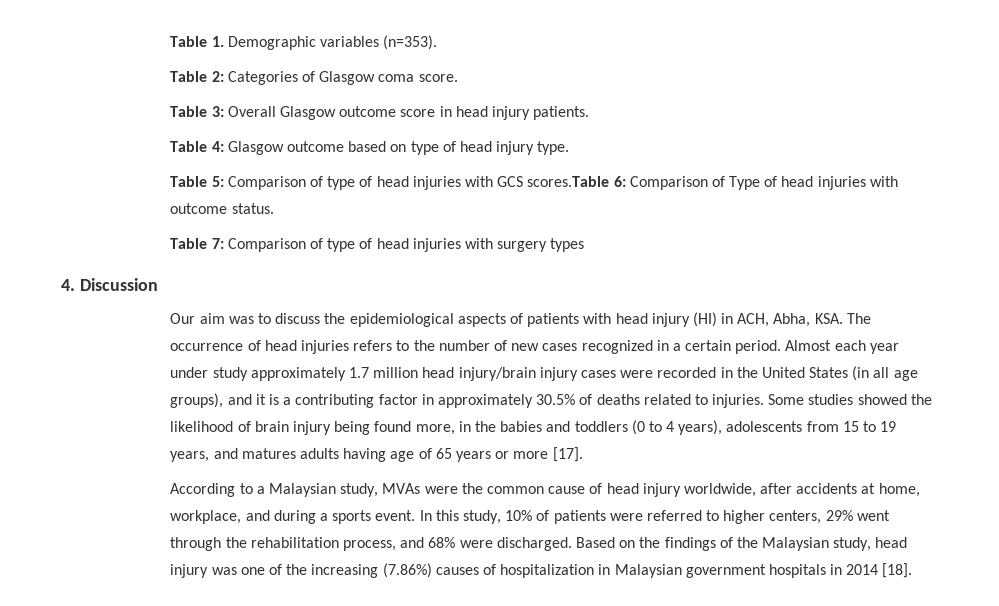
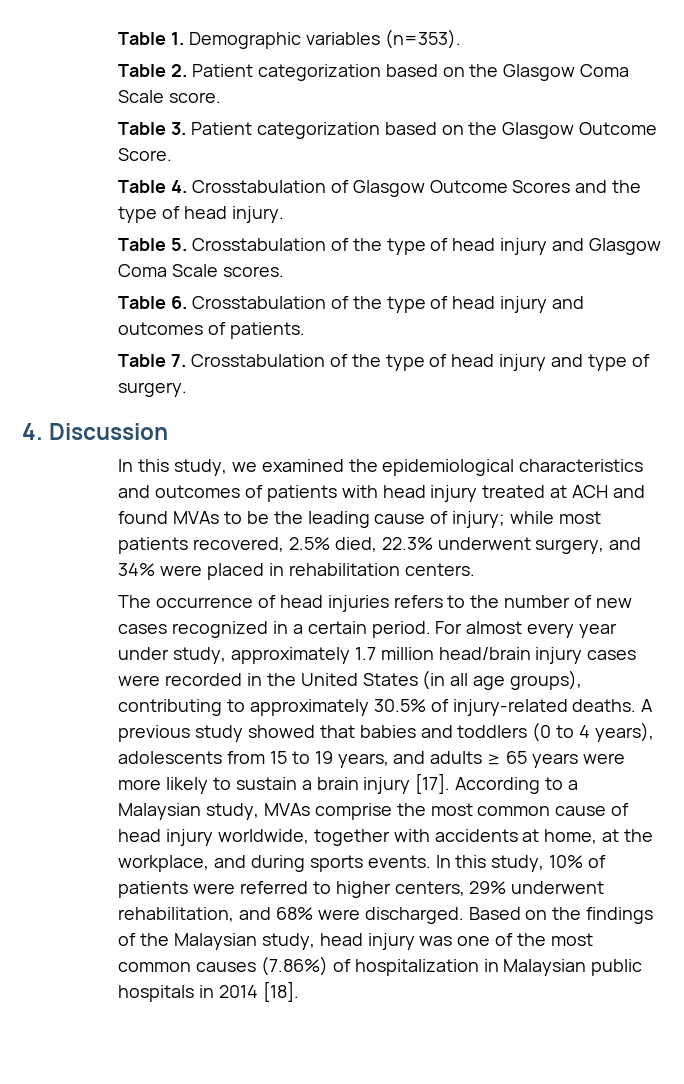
- Table 2: Categories of Glasgow coma score.
- Table 3: Overall Glasgow outcome score in head injury patients.
- Table 4: Glasgow outcome based on type of head injury type.
- Table 5: Comparison of type of head injuries with GCS scores.Table 6: Comparison of Type of head injuries with outcome status.
- Table 7: Comparison of type of head injuries with surgery types
+ Table 2. Patient categorization based on the Glasgow Coma Scale score.
+ Table 3. Patient categorization based on the Glasgow Outcome Score.
+ Table 4. Crosstabulation of Glasgow Outcome Scores and the type of head injury.
+ Table 5. Crosstabulation of the type of head injury and Glasgow Coma Scale scores.
+ Table 6. Crosstabulation of the type of head injury and outcomes of patients.
+ Table 7. Crosstabulation of the type of head injury and type of surgery.
  4. Discussion
- Our aim was to discuss the epidemiological aspects of patients with head injury (HI) in ACH, Abha, KSA. The occurrence of head injuries refers to the number of new cases recognized in a certain period.
+ In this study, we examined the epidemiological characteristics and outcomes of patients with head injury treated at ACH and found MVAs to be the leading cause of injury; while most patients recovered, 2.5% died, 22.3% underwent surgery, and 34% were placed in rehabilitation centers.
+ The occurrence of head injuries refers to the number of new cases recognized in a certain period.
- Almost each year under study approximately 1.7 million head injury/brain injury cases were recorded in the United States (in all age groups), and it is a contributing factor in approximately 30.5% of deaths related to injuries. Some studies showed the likelihood of brain injury being found more, in the babies and toddlers (0 to 4 years), adolescents from 15 to 19 years, and matures adults having age of 65 years or more [17].
- According to a Malaysian study, MVAs were the common cause of head injury worldwide, after accidents at home, workplace, and during a sports event.
+ For almost every year under study, approximately 1.7 million head/brain injury cases were recorded in the United States (in all age groups), contributing to approximately 30.5% of injury-related deaths. A previous study showed that babies and toddlers (0 to 4 years), adolescents from 15 to 19 years, and adults ≥ 65 years were more likely to sustain a brain injury [17]. According to a Malaysian study, MVAs comprise the most common cause of head injury worldwide, together with accidents at home, at the workplace, and during sports events.
- In this study, 10% of patients were referred to higher centers, 29% went through the rehabilitation process, and 68% were discharged.
+ In this study, 10% of patients were referred to higher centers, 29% underwent rehabilitation, and 68% were discharged.
- Based on the findings of the Malaysian study, head injury was one of the increasing (7.86%) causes of hospitalization in Malaysian government hospitals in 2014 [18].
+ Based on the findings of the Malaysian study, head injury was one of the most common causes (7.86%) of hospitalization in Malaysian public hospitals in 2014 [18].

